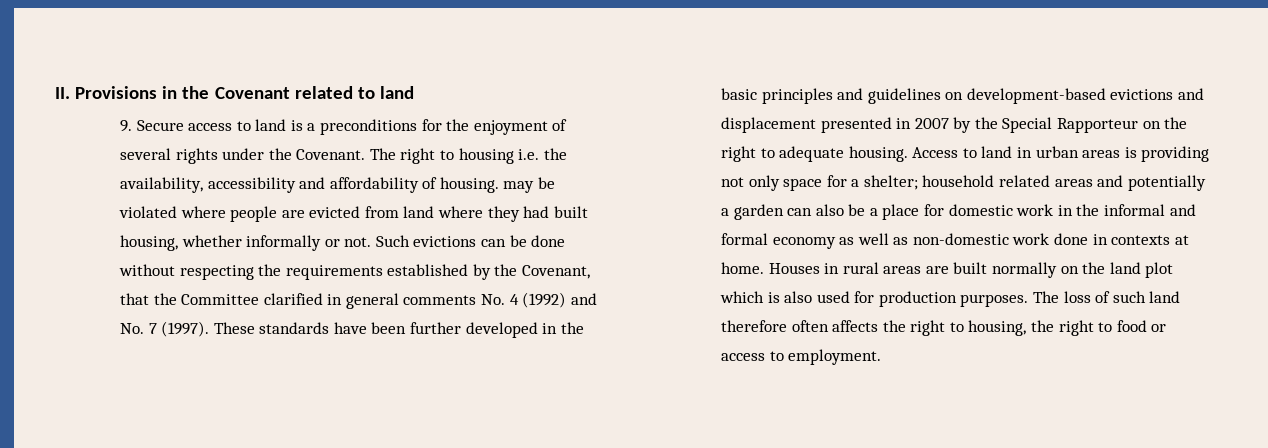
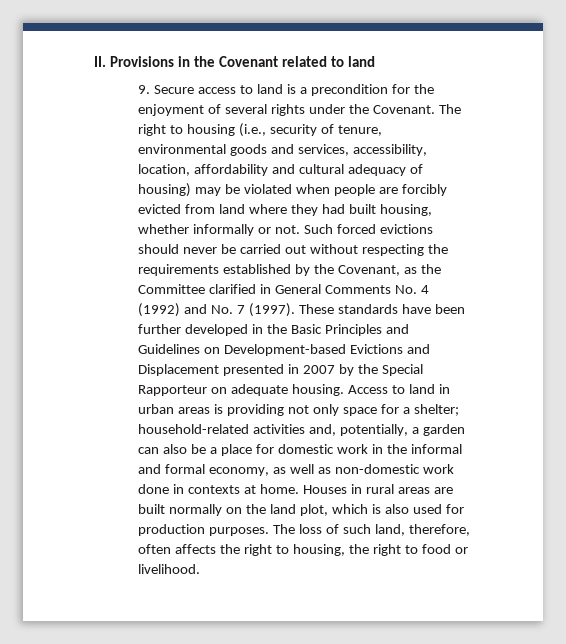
- 9. Secure access to land is a preconditions for the enjoyment of several rights under the Covenant.
+ 9. Secure access to land is a precondition for the enjoyment of several rights under the Covenant.
- The right to housing i.e. the availability, accessibility and affordability of housing. may be violated where people are evicted from land where they had built housing, whether informally or not.
+ The right to housing (i.e., security of tenure, environmental goods and services, accessibility, location, affordability and cultural adequacy of housing) may be violated when people are forcibly evicted from land where they had built housing, whether informally or not.
- Such evictions can be done without respecting the requirements established by the Covenant, that the Committee clarified in general comments No. 4 (1992) and No. 7 (1997).
+ Such forced evictions should never be carried out without respecting the requirements established by the Covenant, as the Committee clarified in General Comments No. 4 (1992) and No. 7 (1997).
- These standards have been further developed in the basic principles and guidelines on development-based evictions and displacement presented in 2007 by the Special Rapporteur on the right to adequate housing.
+ These standards have been further developed in the Basic Principles and Guidelines on Development-based Evictions and Displacement presented in 2007 by the Special Rapporteur on adequate housing.
- Access to land in urban areas is providing not only space for a shelter; household related areas and potentially a garden can also be a place for domestic work in the informal and formal economy as well as non-domestic work done in contexts at home.
+ Access to land in urban areas is providing not only space for a shelter; household-related activities and, potentially, a garden can also be a place for domestic work in the informal and formal economy, as well as non-domestic work done in contexts at home.
- Houses in rural areas are built normally on the land plot which is also used for production purposes.
+ Houses in rural areas are built normally on the land plot, which is also used for production purposes.
- The loss of such land therefore often affects the right to housing, the right to food or access to employment.
+ The loss of such land, therefore, often affects the right to housing, the right to food or livelihood.

